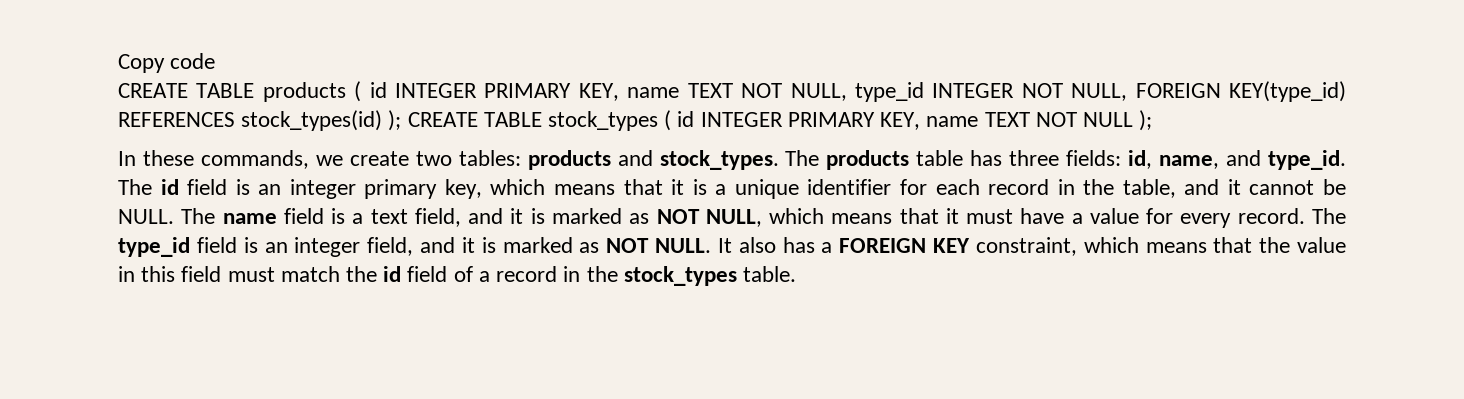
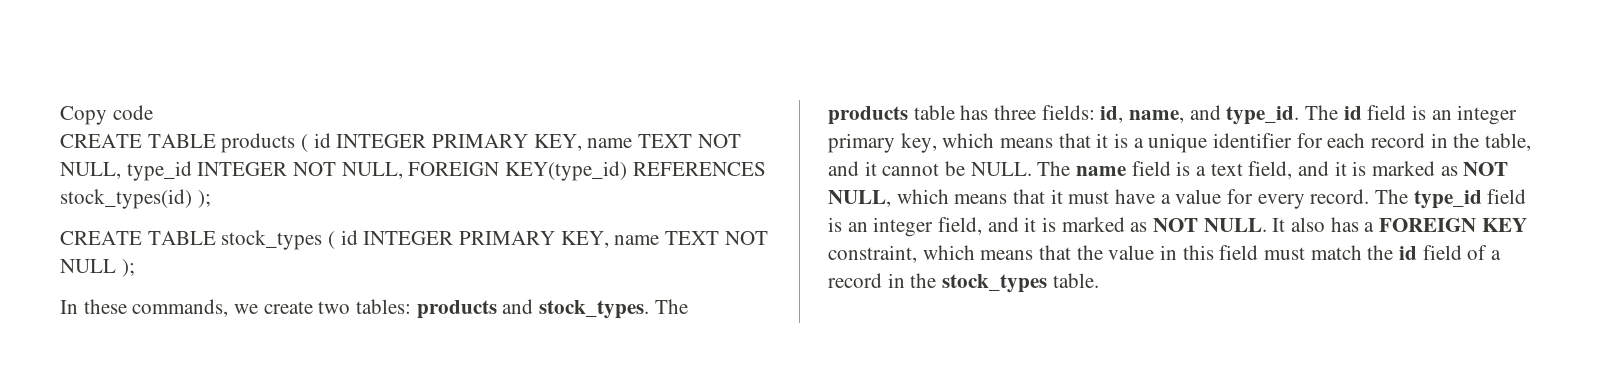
- CREATE TABLE products ( id INTEGER PRIMARY KEY, name TEXT NOT NULL, type_id INTEGER NOT NULL, FOREIGN KEY(type_id) REFERENCES stock_types(id) ); CREATE TABLE stock_types ( id INTEGER PRIMARY KEY, name TEXT NOT NULL );
+ CREATE TABLE products ( id INTEGER PRIMARY KEY, name TEXT NOT NULL, type_id INTEGER NOT NULL, FOREIGN KEY(type_id) REFERENCES stock_types(id) );
+ CREATE TABLE stock_types ( id INTEGER PRIMARY KEY, name TEXT NOT NULL );

